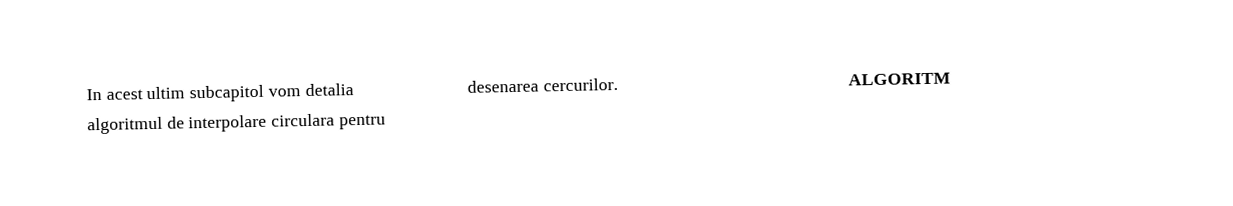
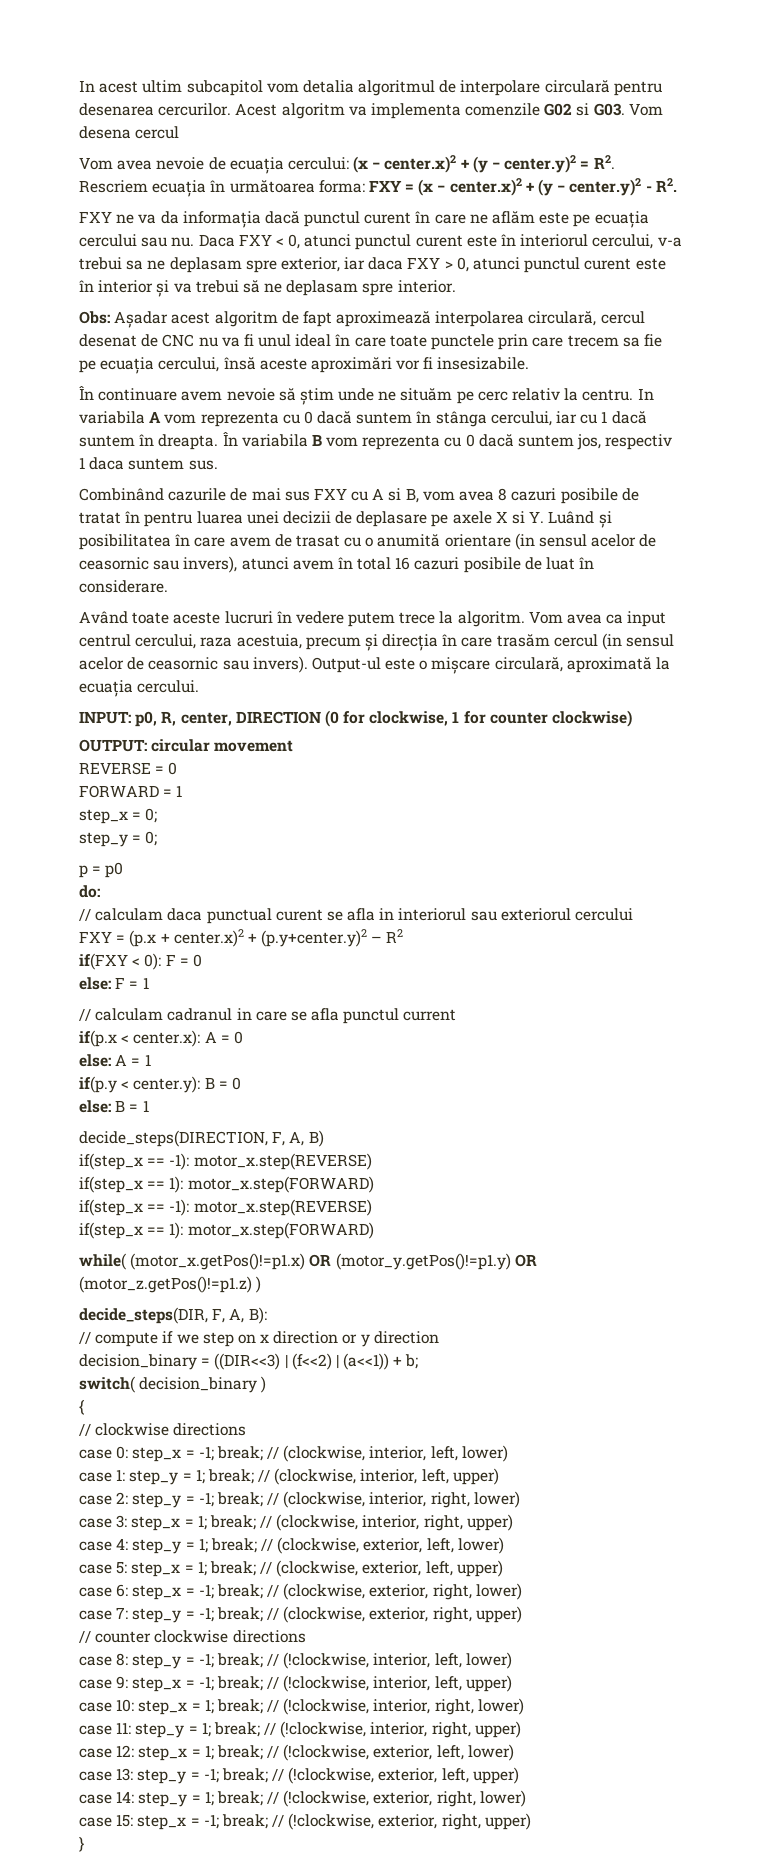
- In acest ultim subcapitol vom detalia algoritmul de interpolare circulara pentru desenarea cercurilor.
- ALGORITM
+ In acest ultim subcapitol vom detalia algoritmul de interpolare circulară pentru desenarea cercurilor. Acest algoritm va implementa comenzile G02 si G03. Vom desena cercul
+ Vom avea nevoie de ecuația cercului: (x − center.x)2 + (y − center.y)2 = R2. Rescriem ecuația în următoarea forma: FXY = (x − center.x)2 + (y − center.y)2 - R2.
+ FXY ne va da informația dacă punctul curent în care ne aflăm este pe ecuația cercului sau nu. Daca FXY < 0, atunci punctul curent este în interiorul cercului, v-a trebui sa ne deplasam spre exterior, iar daca FXY > 0, atunci punctul curent este în interior și va trebui să ne deplasam spre interior.
+ Obs: Așadar acest algoritm de fapt aproximează interpolarea circulară, cercul desenat de CNC nu va fi unul ideal în care toate punctele prin care trecem sa fie pe ecuația cercului, însă aceste aproximări vor fi insesizabile.
+ În continuare avem nevoie să știm unde ne situăm pe cerc relativ la centru. In variabila A vom reprezenta cu 0 dacă suntem în stânga cercului, iar cu 1 dacă suntem în dreapta. În variabila B vom reprezenta cu 0 dacă suntem jos, respectiv 1 daca suntem sus.
+ Combinând cazurile de mai sus FXY cu A si B, vom avea 8 cazuri posibile de tratat în pentru luarea unei decizii de deplasare pe axele X si Y. Luând și posibilitatea în care avem de trasat cu o anumită orientare (in sensul acelor de ceasornic sau invers), atunci avem în total 16 cazuri posibile de luat în considerare.
+ Având toate aceste lucruri în vedere putem trece la algoritm. Vom avea ca input centrul cercului, raza acestuia, precum și direcția în care trasăm cercul (in sensul acelor de ceasornic sau invers). Output-ul este o mișcare circulară, aproximată la ecuația cercului.
+ INPUT: p0, R, center, DIRECTION (0 for clockwise, 1 for counter clockwise)
+ OUTPUT: circular movement
+ REVERSE = 0
+ FORWARD = 1
+ step_x = 0;
+ step_y = 0;
+ p = p0
+ do:
+ // calculam daca punctual curent se afla in interiorul sau exteriorul cercului
+ FXY = (p.x + center.x)2 + (p.y+center.y)2 – R2
+ if(FXY < 0): F = 0
+ else: F = 1
+ // calculam cadranul in care se afla punctul current
+ if(p.x < center.x): A = 0
+ else: A = 1
+ if(p.y < center.y): B = 0
+ else: B = 1
+ decide_steps(DIRECTION, F, A, B)
+ if(step_x == -1): motor_x.step(REVERSE)
+ if(step_x == 1): motor_x.step(FORWARD)
+ if(step_x == -1): motor_x.step(REVERSE)
+ if(step_x == 1): motor_x.step(FORWARD)
+ while( (motor_x.getPos()!=p1.x) OR (motor_y.getPos()!=p1.y) OR (motor_z.getPos()!=p1.z) )
+ decide_steps(DIR, F, A, B):
+ // compute if we step on x direction or y direction
+ decision_binary = ((DIR<<3) | (f<<2) | (a<<1)) + b;
+ switch( decision_binary )
+ {
+ // clockwise directions
+ case 0: step_x = -1; break; // (clockwise, interior, left, lower)
+ case 1: step_y = 1; break; // (clockwise, interior, left, upper)
+ case 2: step_y = -1; break; // (clockwise, interior, right, lower)
+ case 3: step_x = 1; break; // (clockwise, interior, right, upper)
+ case 4: step_y = 1; break; // (clockwise, exterior, left, lower)
+ case 5: step_x = 1; break; // (clockwise, exterior, left, upper)
+ case 6: step_x = -1; break; // (clockwise, exterior, right, lower)
+ case 7: step_y = -1; break; // (clockwise, exterior, right, upper)
+ // counter clockwise directions
+ case 8: step_y = -1; break; // (!clockwise, interior, left, lower)
+ case 9: step_x = -1; break; // (!clockwise, interior, left, upper)
+ case 10: step_x = 1; break; // (!clockwise, interior, right, lower)
+ case 11: step_y = 1; break; // (!clockwise, interior, right, upper)
+ case 12: step_x = 1; break; // (!clockwise, exterior, left, lower)
+ case 13: step_y = -1; break; // (!clockwise, exterior, left, upper)
+ case 14: step_y = 1; break; // (!clockwise, exterior, right, lower)
+ case 15: step_x = -1; break; // (!clockwise, exterior, right, upper)
+ }

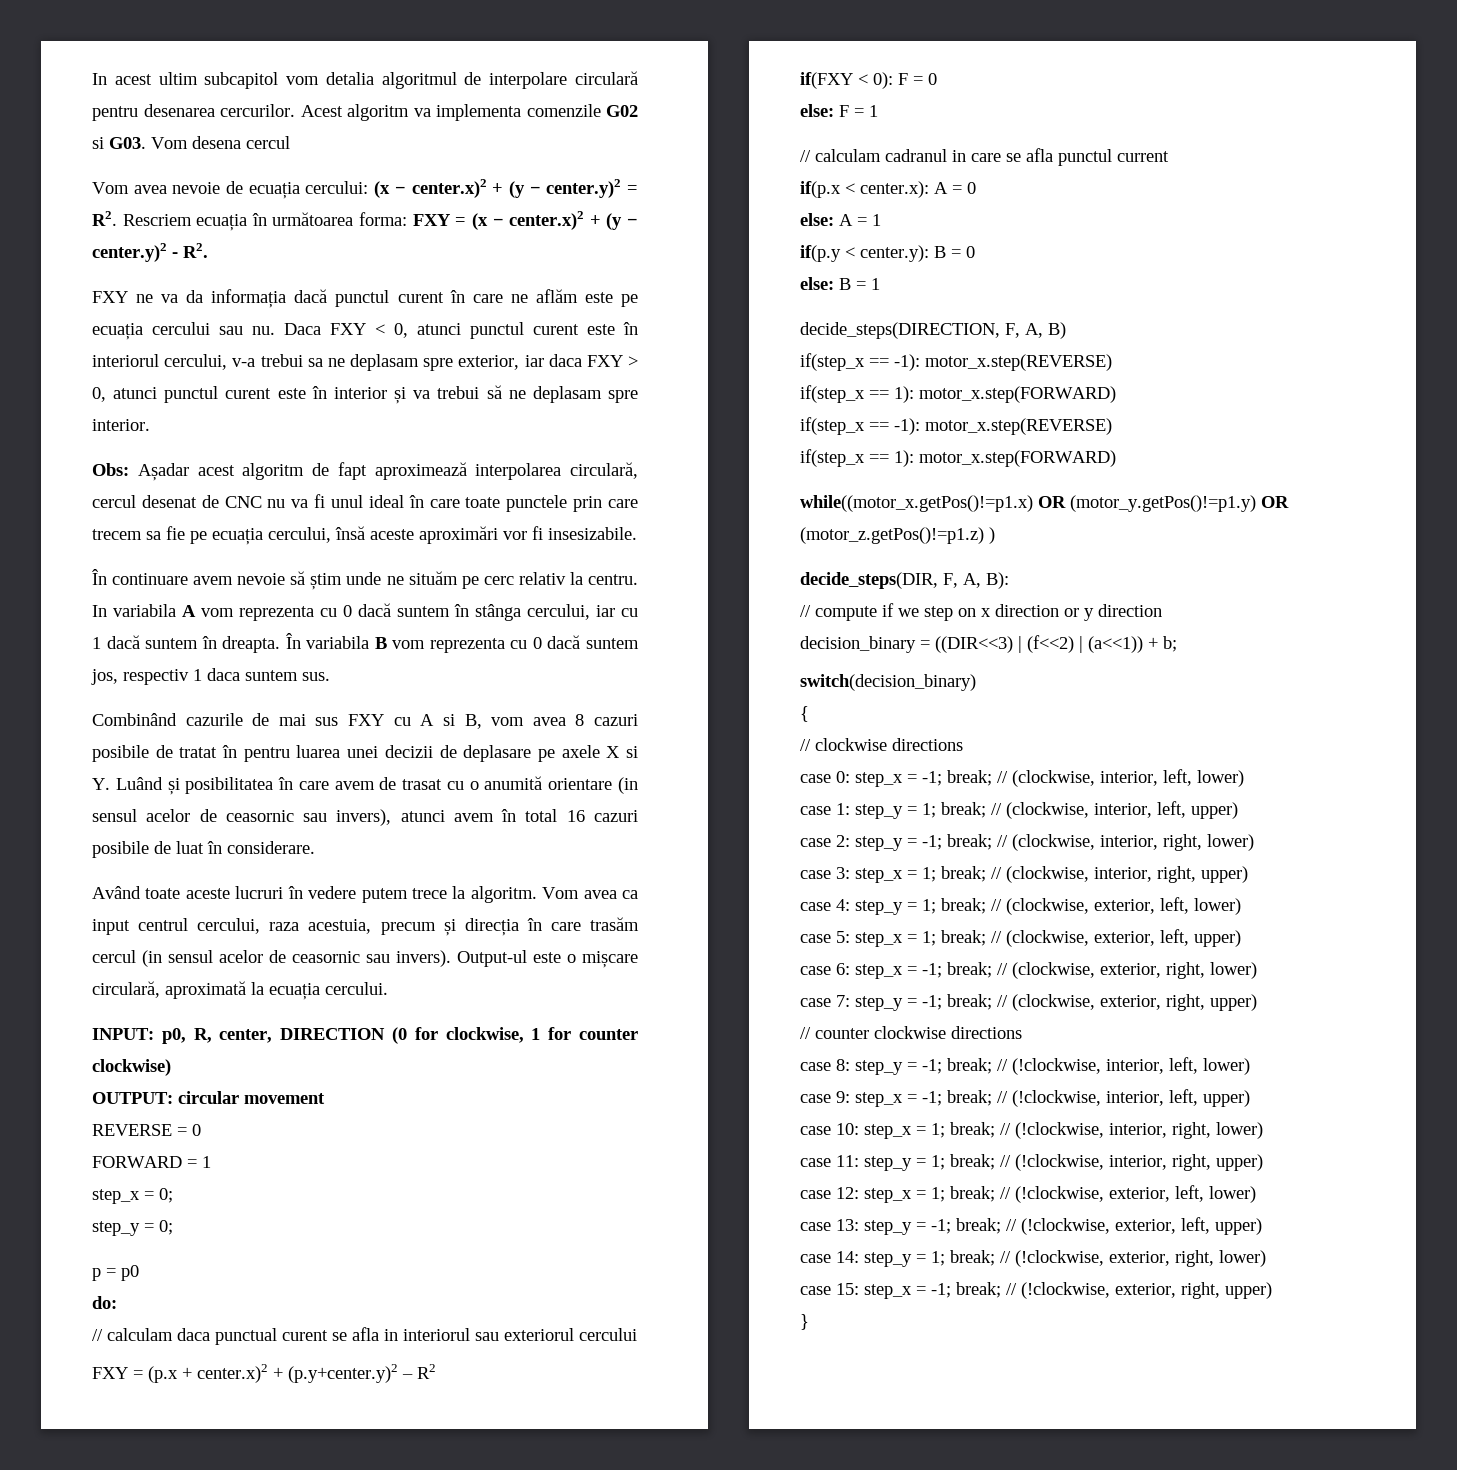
- while( (motor_x.getPos()!=p1.x) OR (motor_y.getPos()!=p1.y) OR (motor_z.getPos()!=p1.z) )
+ while((motor_x.getPos()!=p1.x) OR (motor_y.getPos()!=p1.y) OR (motor_z.getPos()!=p1.z) )
- switch( decision_binary )
+ switch(decision_binary)

